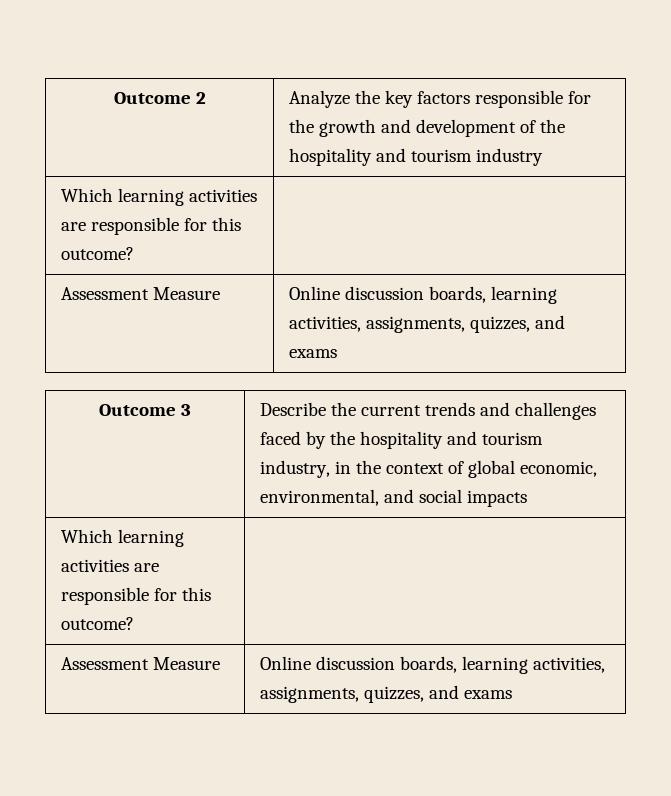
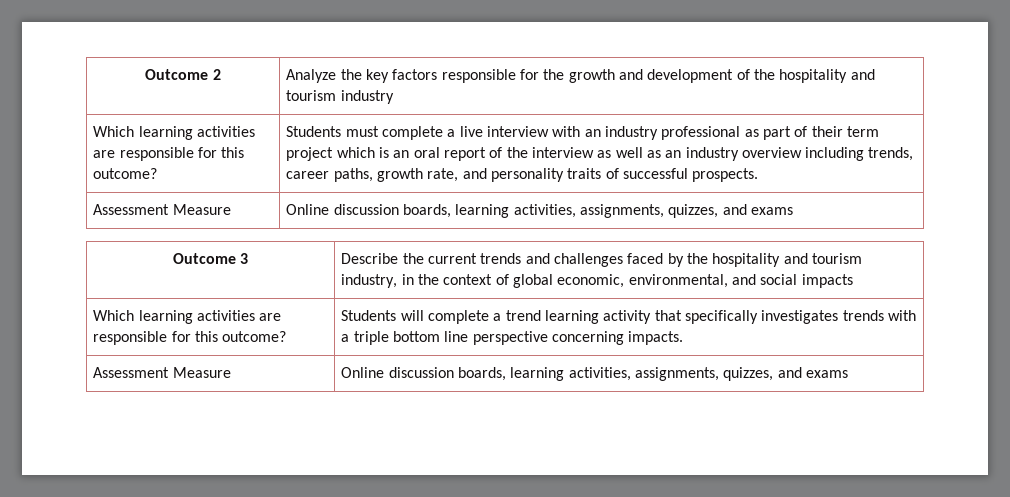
+ Students must complete a live interview with an industry professional as part of their term project which is an oral report of the interview as well as an industry overview including trends, career paths, growth rate, and personality traits of successful prospects.
  Outcome 3 | Describe the current trends and challenges faced by the hospitality and tourism industry, in the context of global economic, environmental, and social impacts
- Which learning activities are responsible for this outcome? |
+ Which learning activities are responsible for this outcome? | Students will complete a trend learning activity that specifically investigates trends with a triple bottom line perspective concerning impacts.

